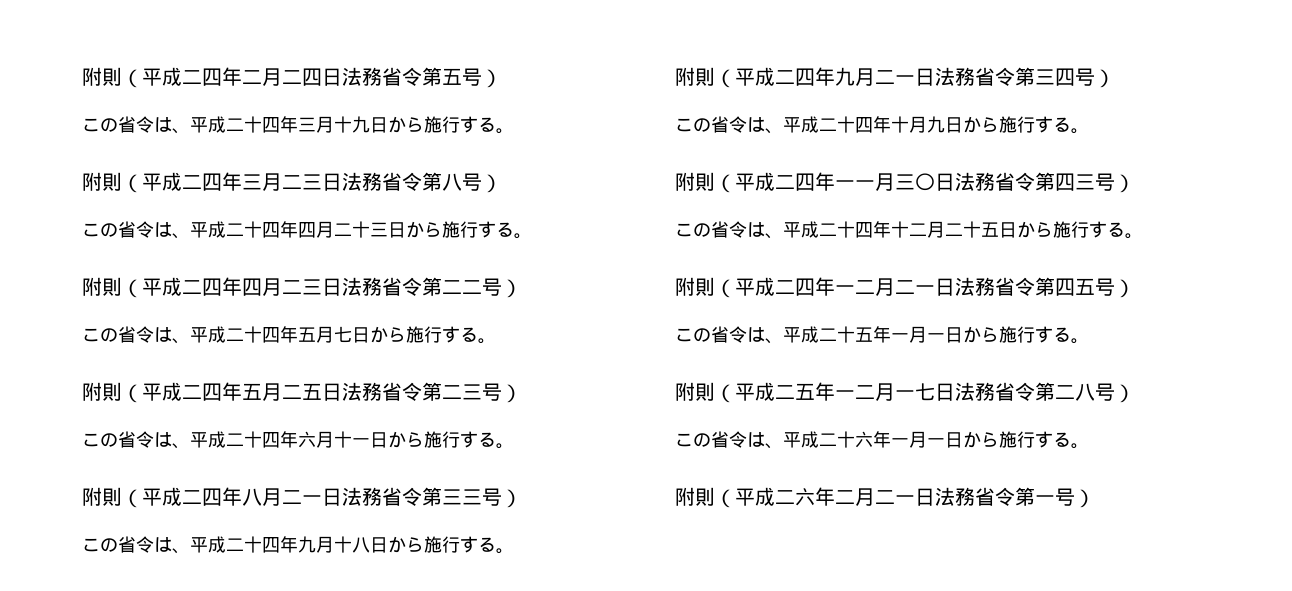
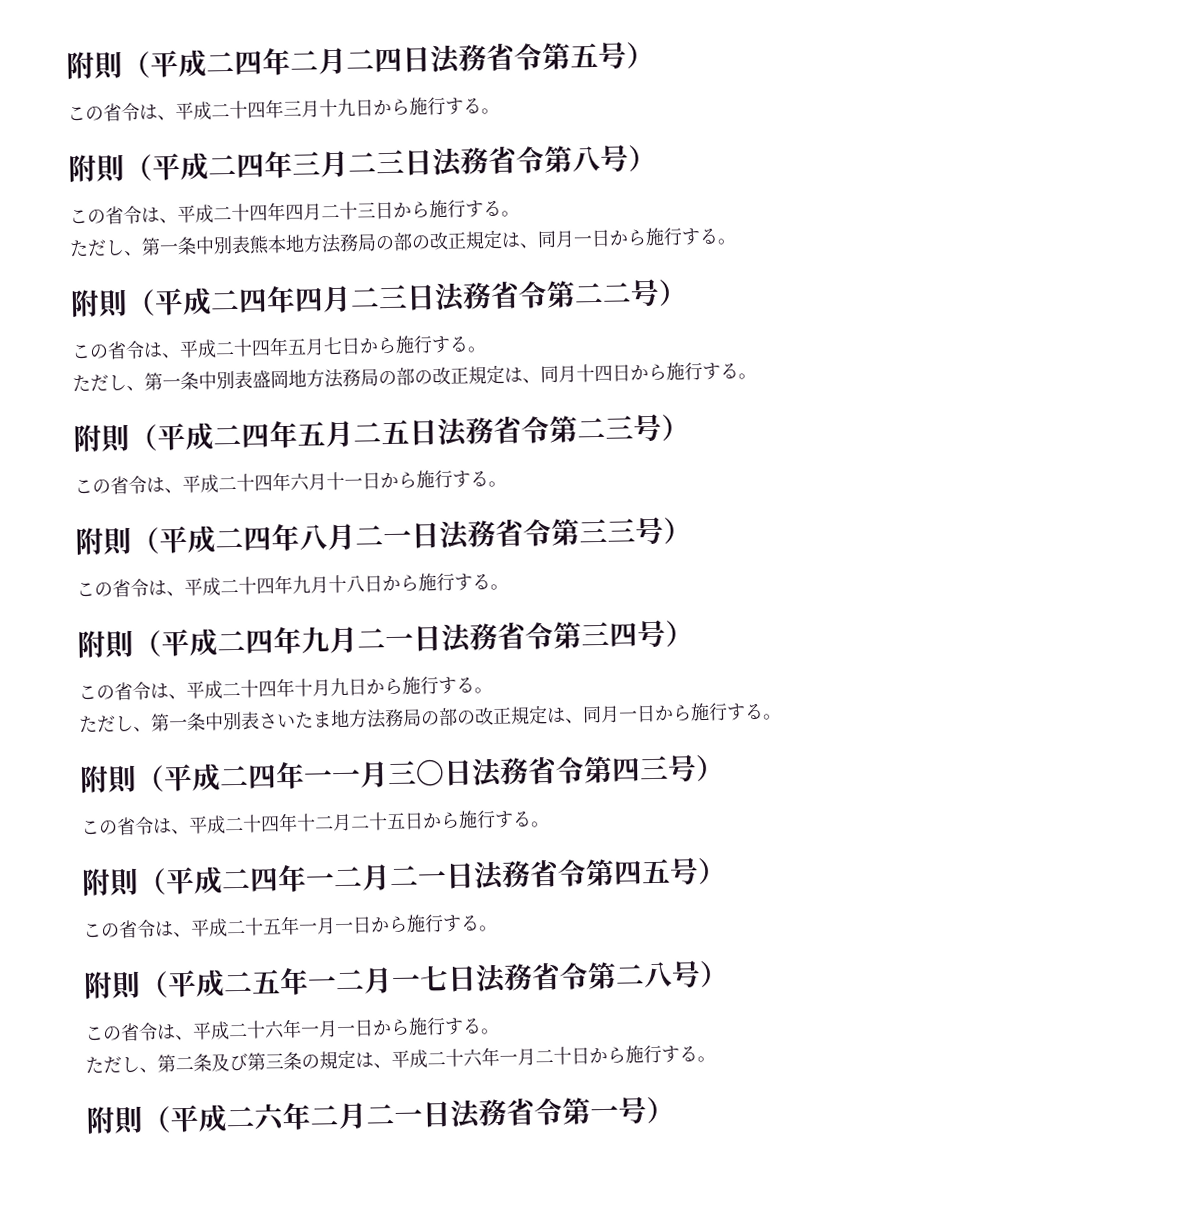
+ ただし、第一条中別表熊本地方法務局の部の改正規定は、同月一日から施行する。
+ ただし、第一条中別表盛岡地方法務局の部の改正規定は、同月十四日から施行する。
+ ただし、第一条中別表さいたま地方法務局の部の改正規定は、同月一日から施行する。
+ ただし、第二条及び第三条の規定は、平成二十六年一月二十日から施行する。

